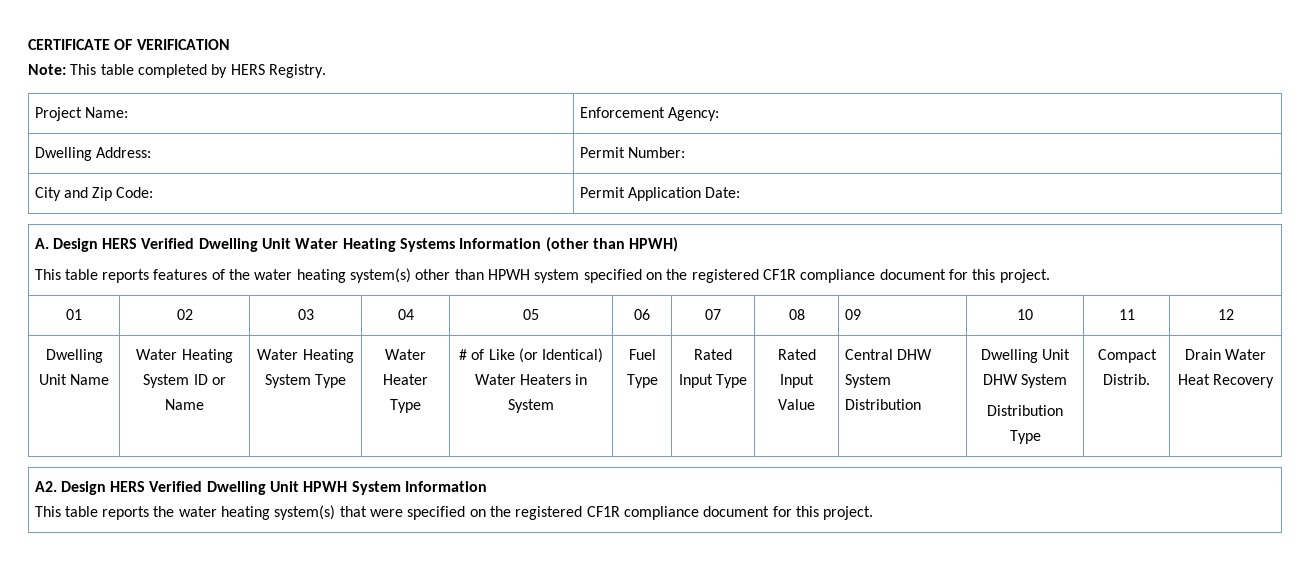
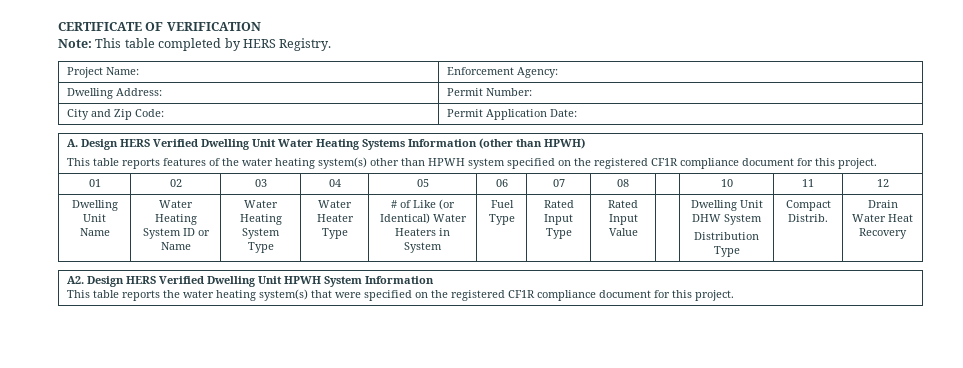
- 01 | 02 | 03 | 04 | 05 | 06 | 07 | 08 | 09 | 10 | 11 | 12
+ 01 | 02 | 03 | 04 | 05 | 06 | 07 | 08 | | 10 | 11 | 12
- Central DHW System Distribution

